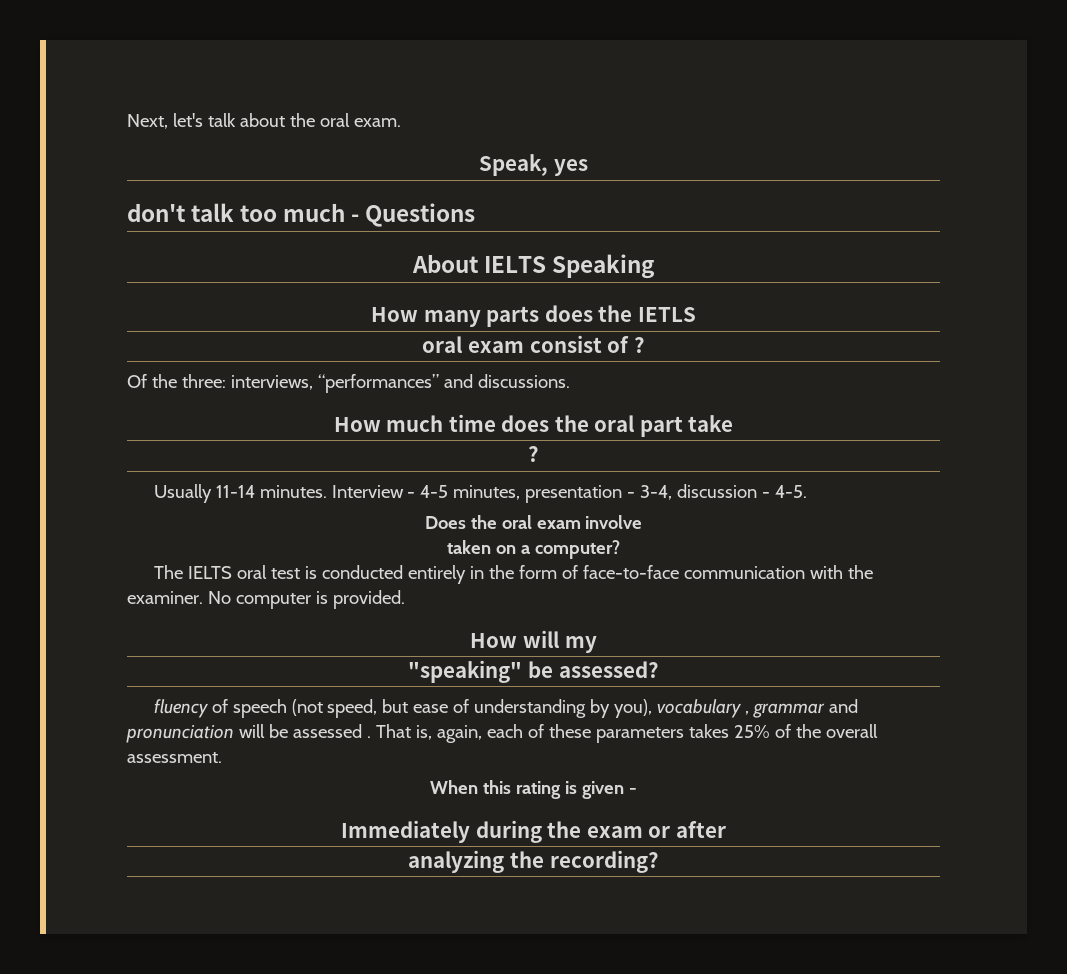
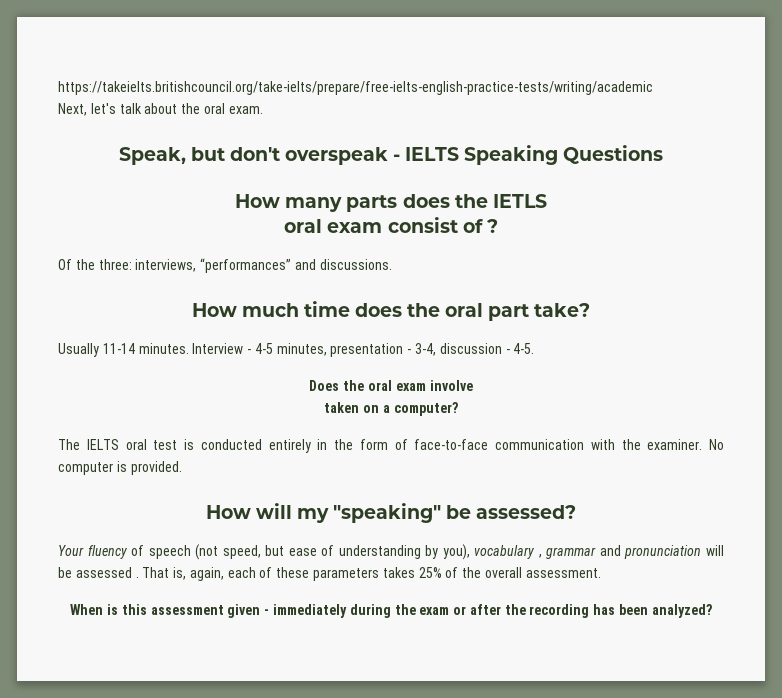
+ https://takeielts.britishcouncil.org/take-ielts/prepare/free-ielts-english-practice-tests/writing/academic
- Speak, yes
- don't talk too much - Questions
- About IELTS Speaking
+ Speak, but don't overspeak - IELTS Speaking Questions
- How much time does the oral part take
- ?
+ How much time does the oral part take?
- How will my
- "speaking" be assessed?
+ How will my "speaking" be assessed?
- fluency of speech (not speed, but ease of understanding by you), vocabulary , grammar and pronunciation will be assessed .
+ Your fluency of speech (not speed, but ease of understanding by you), vocabulary , grammar and pronunciation will be assessed .
- When this rating is given -
- Immediately during the exam or after
- analyzing the recording?
+ When is this assessment given - immediately during the exam or after the recording has been analyzed?

